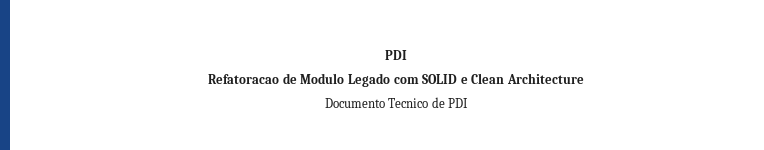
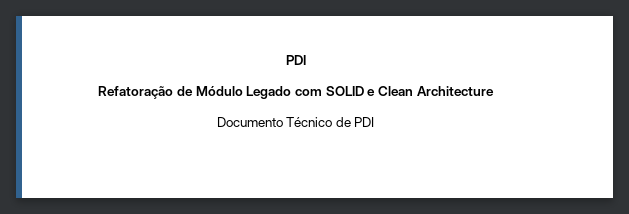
- Refatoracao de Modulo Legado com SOLID e Clean Architecture
+ Refatoração de Módulo Legado com SOLID e Clean Architecture
- Documento Tecnico de PDI
+ Documento Técnico de PDI

